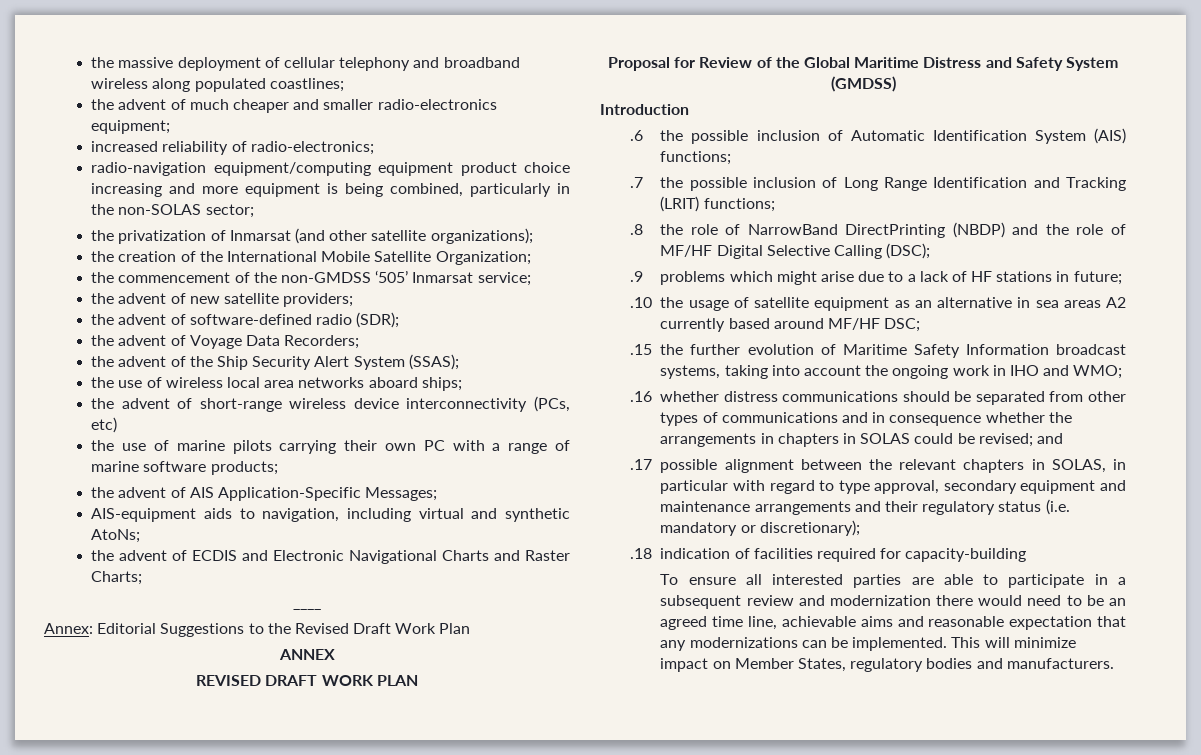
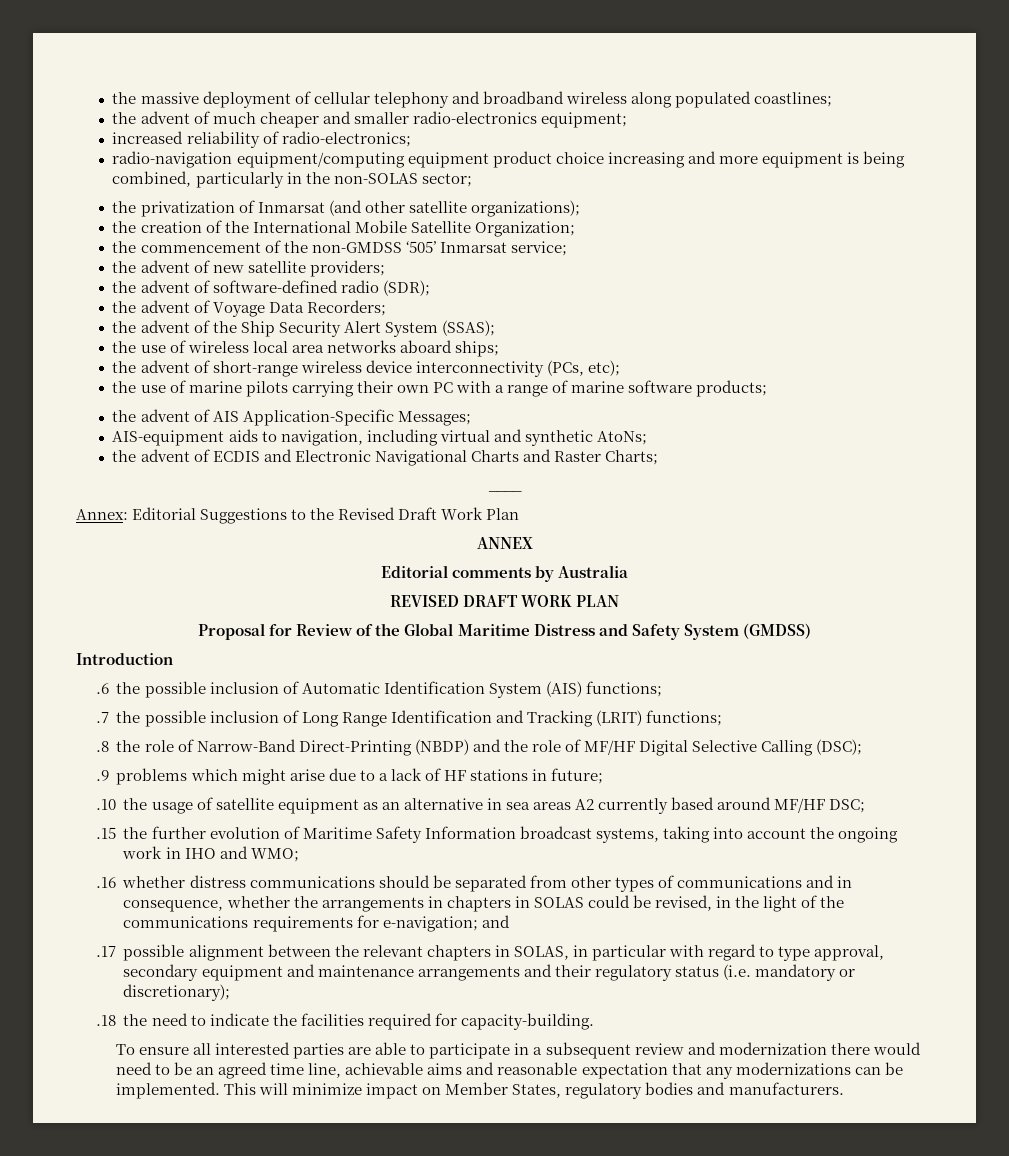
- the advent of short-range wireless device interconnectivity (PCs, etc)
+ the advent of short-range wireless device interconnectivity (PCs, etc);
+ Editorial comments by Australia
- .8 the role of NarrowBand DirectPrinting (NBDP) and the role of MF/HF Digital Selective Calling (DSC);
+ .8 the role of Narrow-Band Direct-Printing (NBDP) and the role of MF/HF Digital Selective Calling (DSC);
- .16 whether distress communications should be separated from other types of communications and in consequence whether the arrangements in chapters in SOLAS could be revised; and
+ .16 whether distress communications should be separated from other types of communications and in consequence, whether the arrangements in chapters in SOLAS could be revised, in the light of the communications requirements for e-navigation; and
- .18 indication of facilities required for capacity-building
+ .18 the need to indicate the facilities required for capacity-building.

